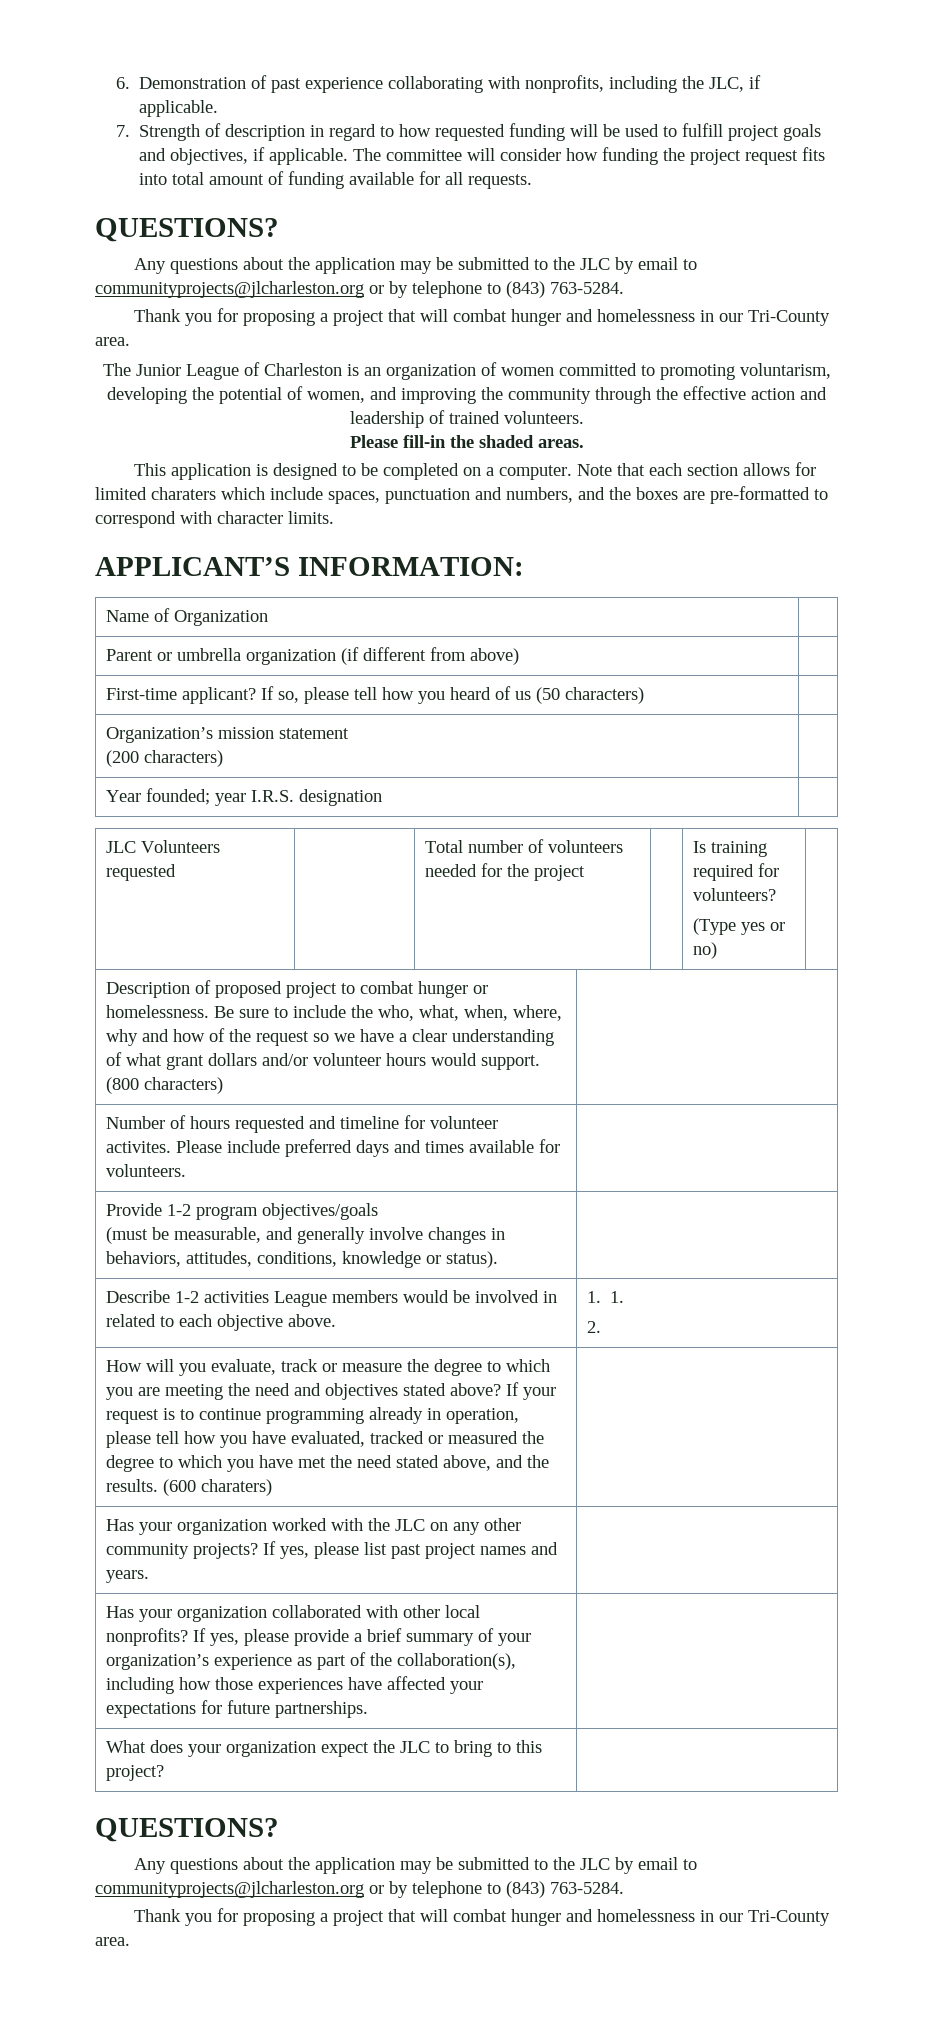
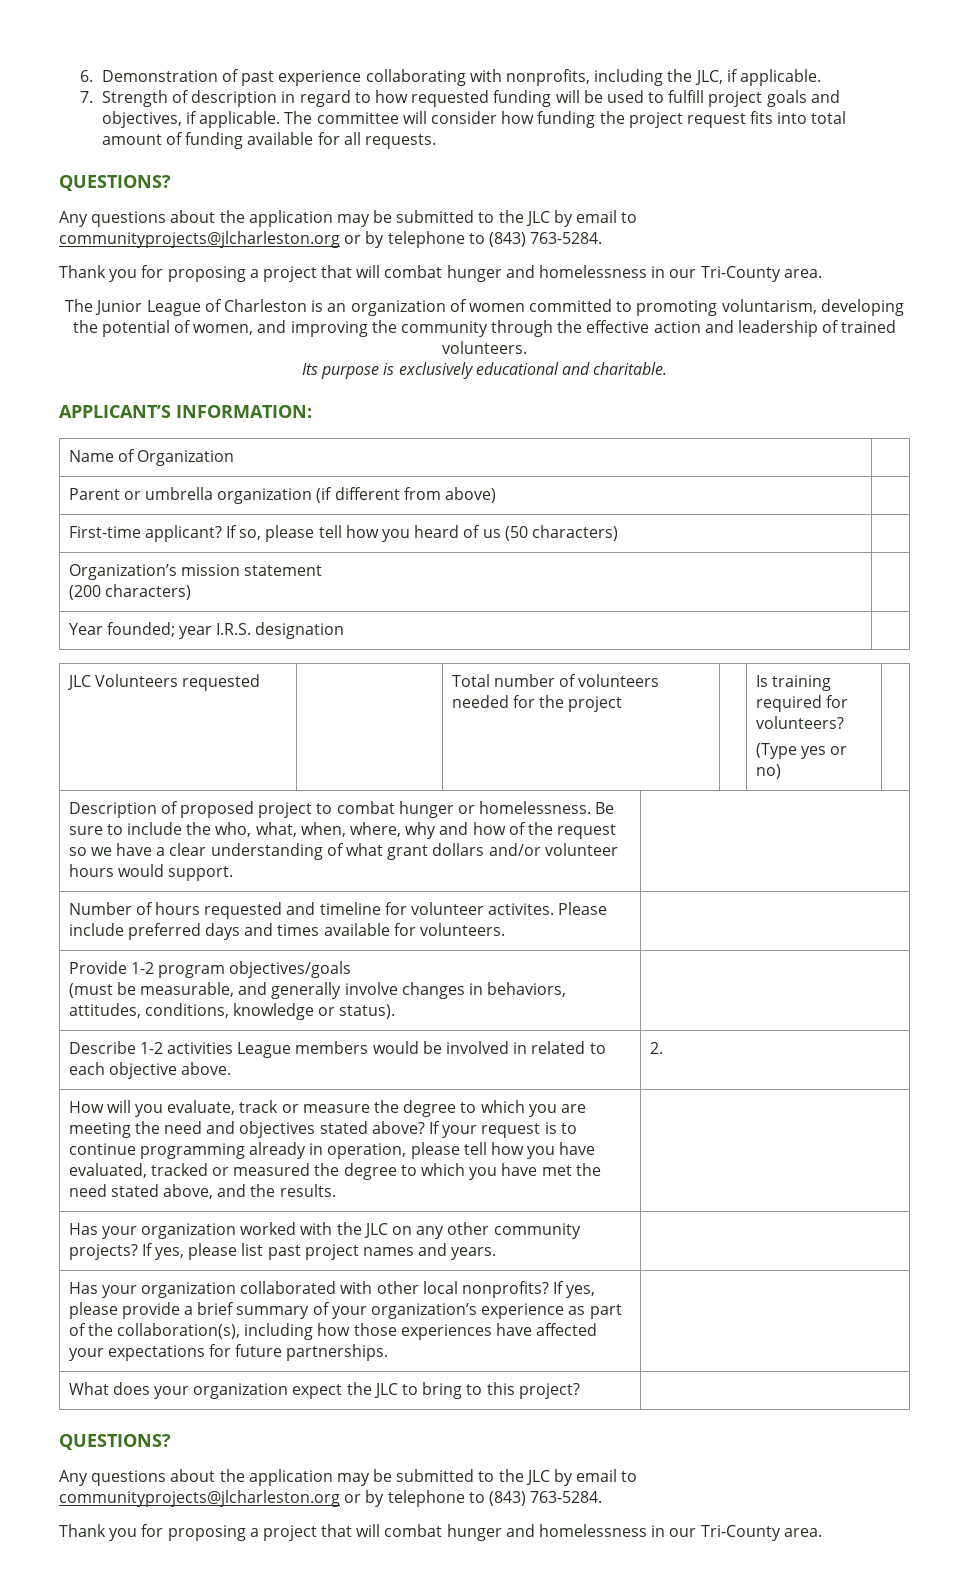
- Please fill-in the shaded areas.
- This application is designed to be completed on a computer. Note that each section allows for limited charaters which include spaces, punctuation and numbers, and the boxes are pre-formatted to correspond with character limits.
+ Its purpose is exclusively educational and charitable.
- (800 characters)
- Describe 1-2 activities League members would be involved in related to each objective above. | 1. 1.
- 2.
+ Describe 1-2 activities League members would be involved in related to each objective above. | 2.
- (600 charaters)

